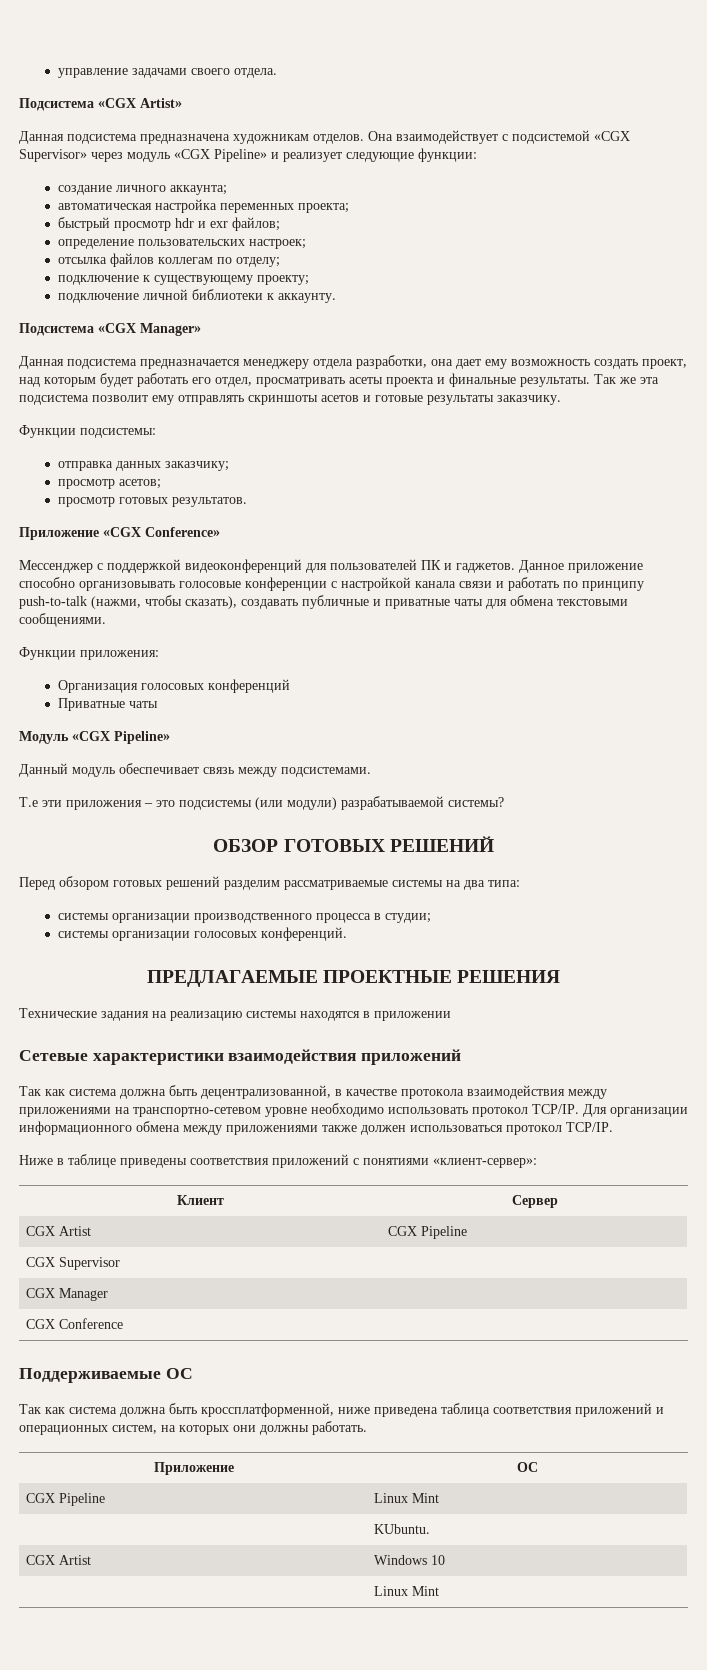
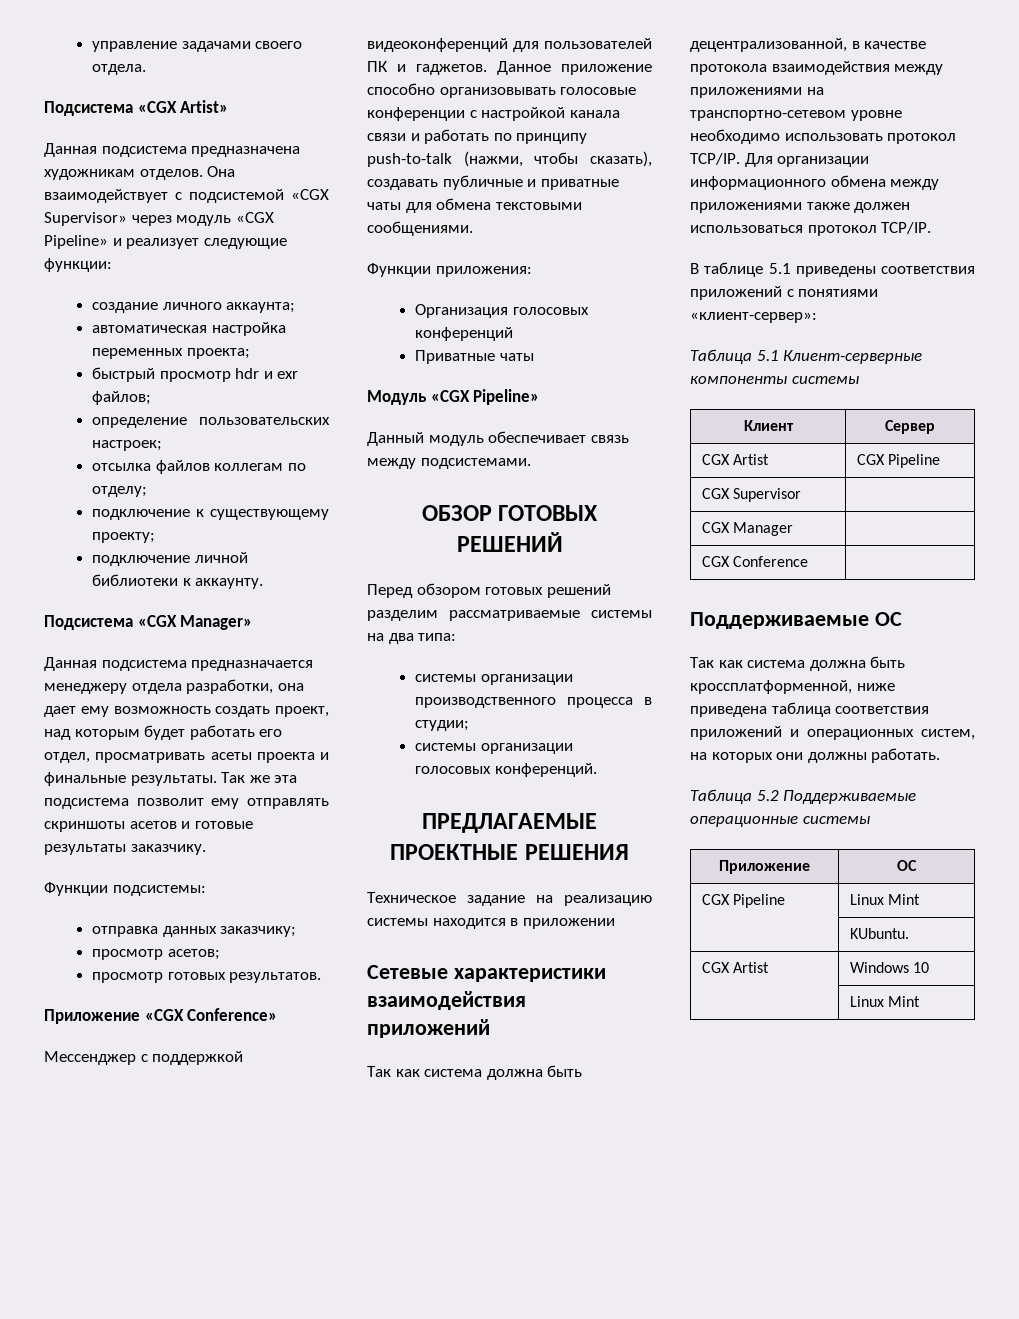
- Т.е эти приложения – это подсистемы (или модули) разрабатываемой системы?
- Технические задания на реализацию системы находятся в приложении
+ Техническое задание на реализацию системы находится в приложении
- Ниже в таблице приведены соответствия приложений с понятиями «клиент-сервер»:
+ В таблице 5.1 приведены соответствия приложений с понятиями «клиент-сервер»:
+ Таблица 5.1 Клиент-серверные компоненты системы
+ Таблица 5.2 Поддерживаемые операционные системы

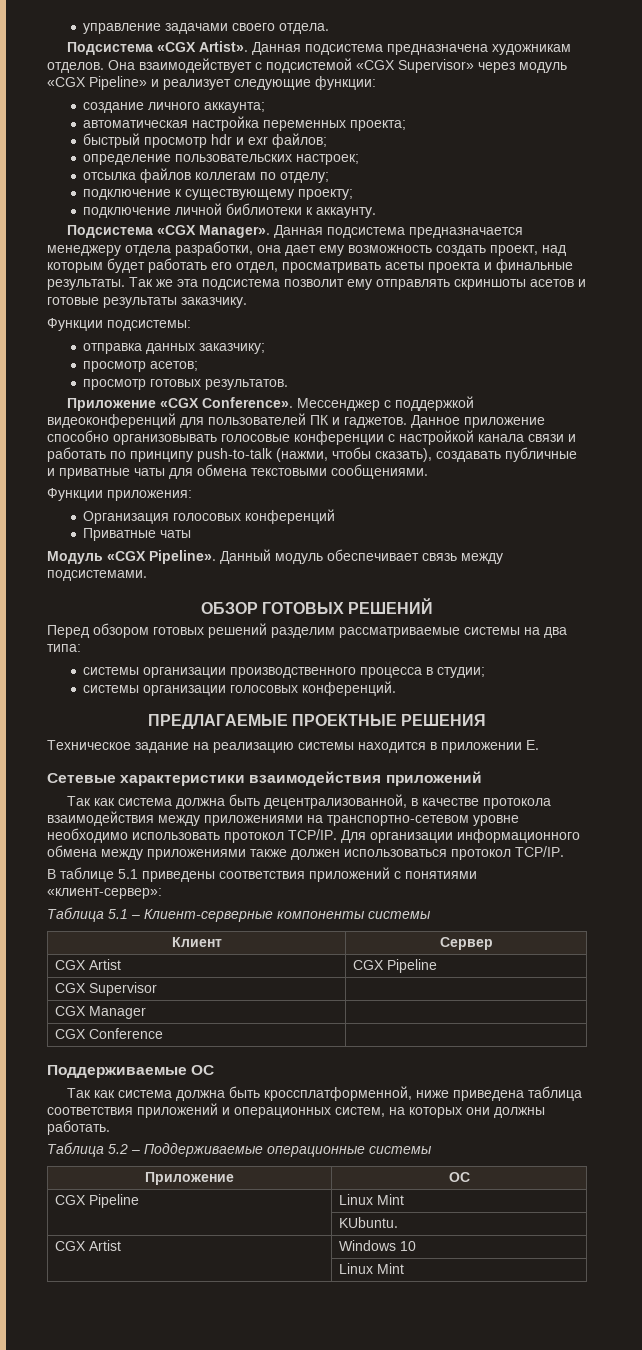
- Подсистема «CGX Artist»
- Данная подсистема предназначена художникам отделов.
+ Подсистема «CGX Artist». Данная подсистема предназначена художникам отделов.
- Подсистема «CGX Manager»
- Данная подсистема предназначается менеджеру отдела разработки, она дает ему возможность создать проект, над которым будет работать его отдел, просматривать асеты проекта и финальные результаты.
+ Подсистема «CGX Manager». Данная подсистема предназначается менеджеру отдела разработки, она дает ему возможность создать проект, над которым будет работать его отдел, просматривать асеты проекта и финальные результаты.
- Приложение «CGX Conference»
- Мессенджер с поддержкой видеоконференций для пользователей ПК и гаджетов.
+ Приложение «CGX Conference». Мессенджер с поддержкой видеоконференций для пользователей ПК и гаджетов.
- Модуль «CGX Pipeline»
- Данный модуль обеспечивает связь между подсистемами.
+ Модуль «CGX Pipeline». Данный модуль обеспечивает связь между подсистемами.
- Техническое задание на реализацию системы находится в приложении
+ Техническое задание на реализацию системы находится в приложении Е.
- Таблица 5.1 Клиент-серверные компоненты системы
+ Таблица 5.1 – Клиент-серверные компоненты системы
- Таблица 5.2 Поддерживаемые операционные системы
+ Таблица 5.2 – Поддерживаемые операционные системы

